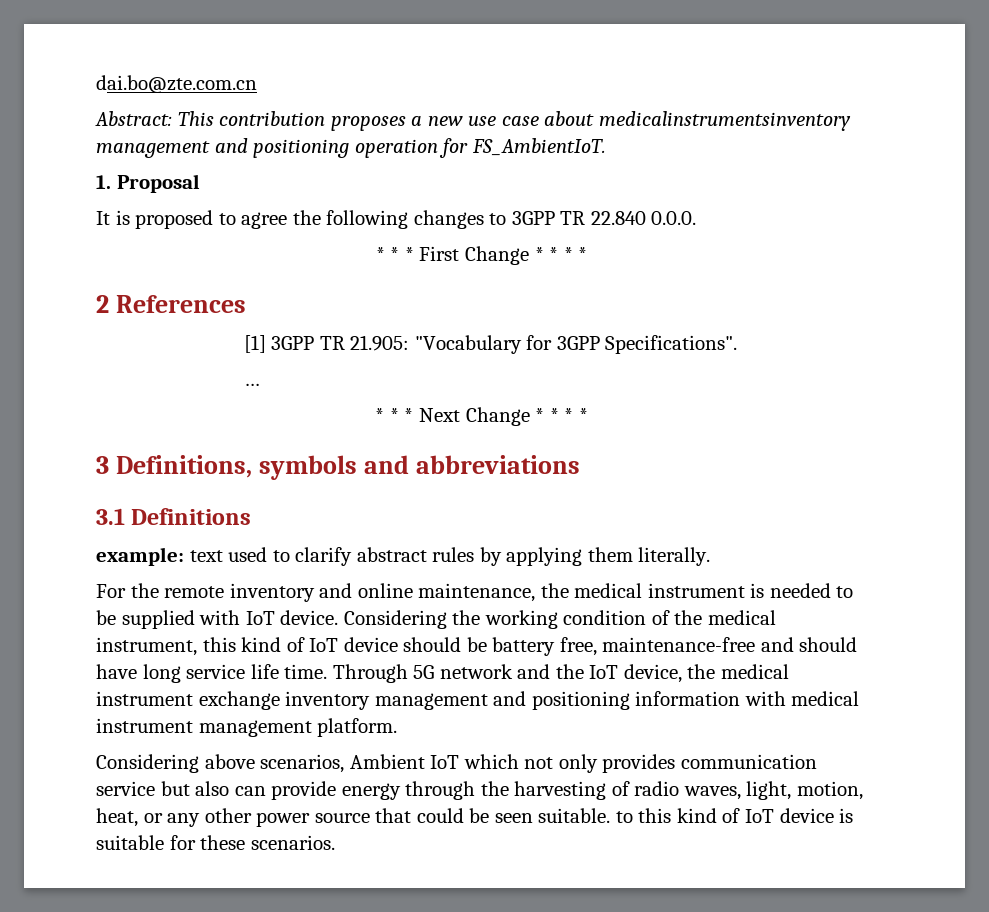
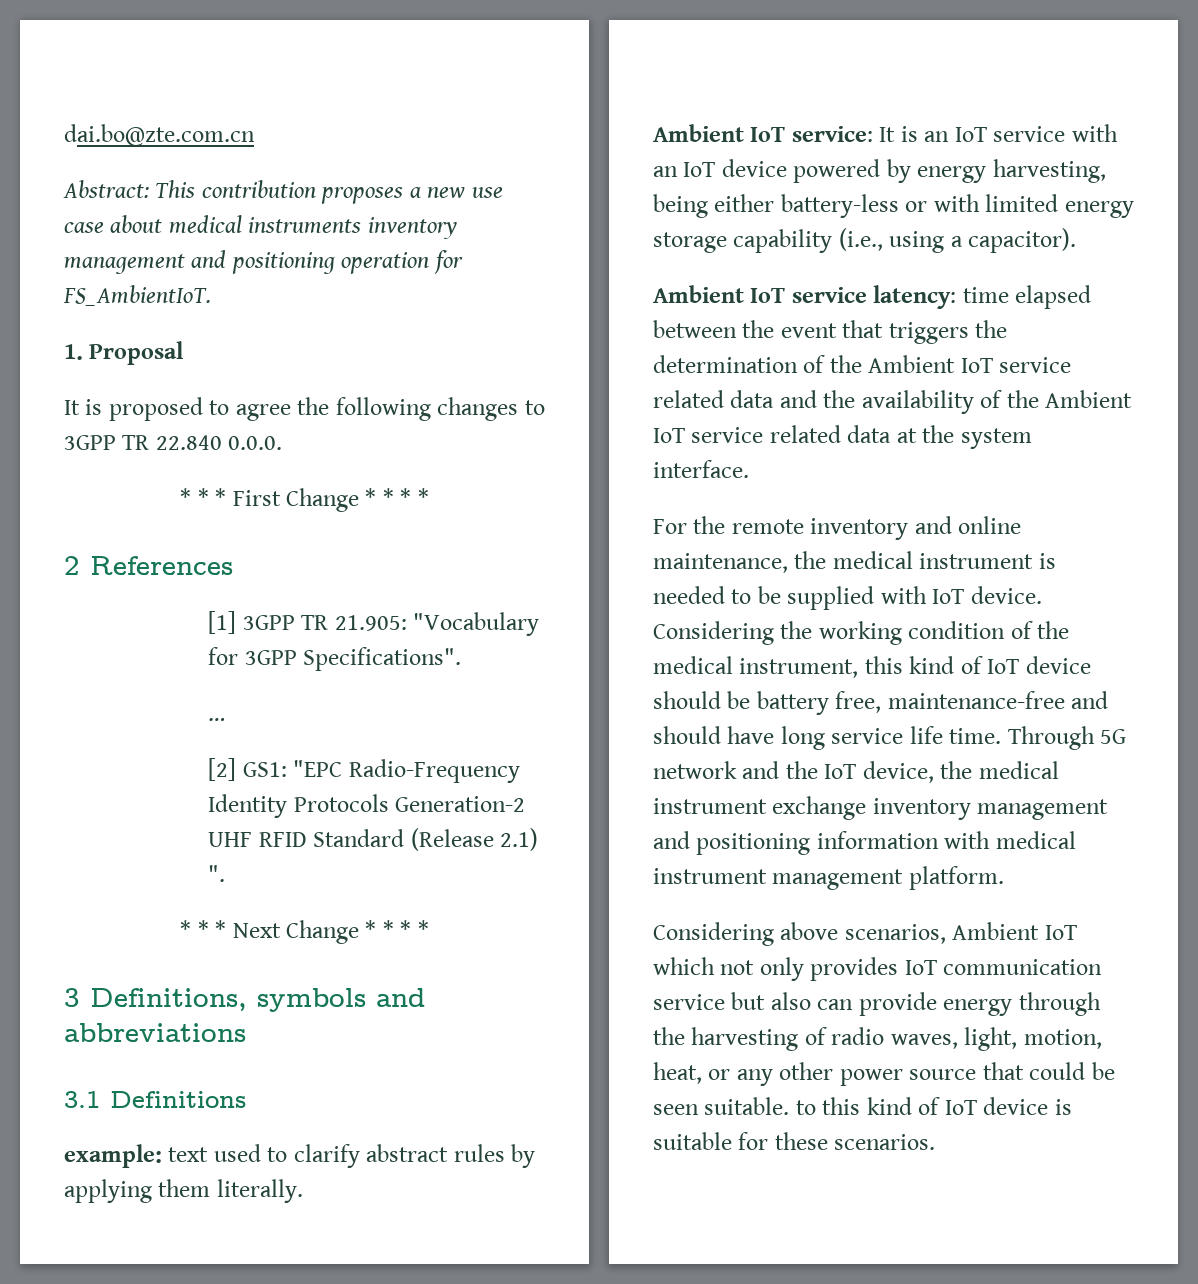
- Abstract: This contribution proposes a new use case about medicalinstrumentsinventory management and positioning operation for FS_AmbientIoT.
+ Abstract: This contribution proposes a new use case about medical instruments inventory management and positioning operation for FS_AmbientIoT.
+ [2] GS1: "EPC Radio-Frequency Identity Protocols Generation-2 UHF RFID Standard (Release 2.1) ".
+ Ambient IoT service: It is an IoT service with an IoT device powered by energy harvesting, being either battery-less or with limited energy storage capability (i.e., using a capacitor).
+ Ambient IoT service latency: time elapsed between the event that triggers the determination of the Ambient IoT service related data and the availability of the Ambient IoT service related data at the system interface.
- Considering above scenarios, Ambient IoT which not only provides communication service but also can provide energy through the harvesting of radio waves, light, motion, heat, or any other power source that could be seen suitable. to this kind of IoT device is suitable for these scenarios.
+ Considering above scenarios, Ambient IoT which not only provides IoT communication service but also can provide energy through the harvesting of radio waves, light, motion, heat, or any other power source that could be seen suitable. to this kind of IoT device is suitable for these scenarios.

